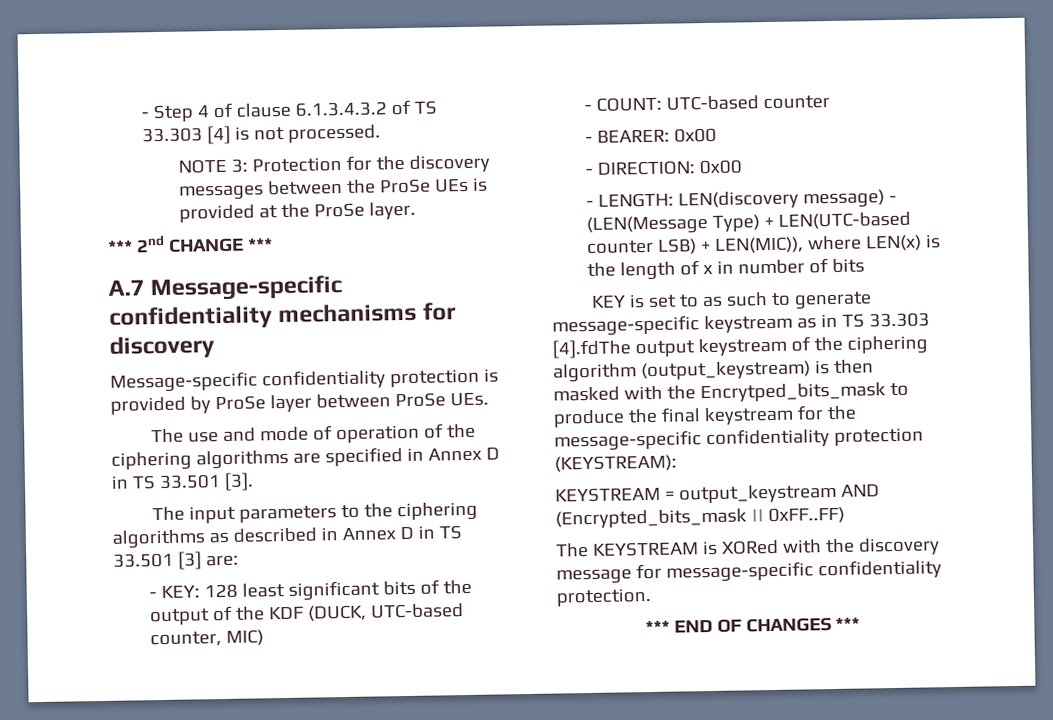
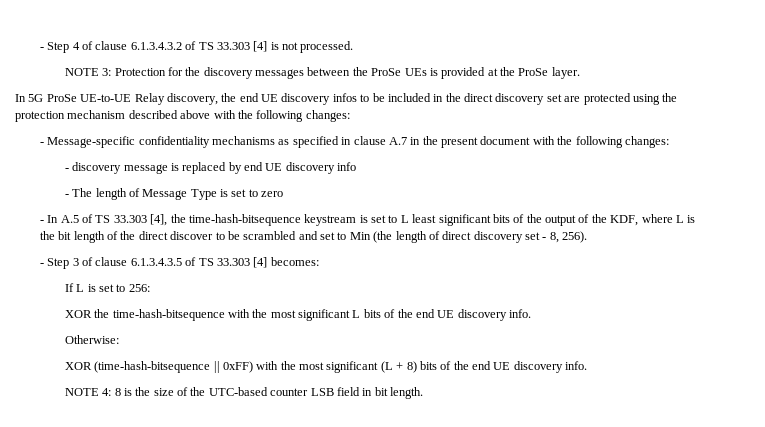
- *** 2nd CHANGE ***
- A.7 Message-specific confidentiality mechanisms for discovery
- Message-specific confidentiality protection is provided by ProSe layer between ProSe UEs.
- The use and mode of operation of the ciphering algorithms are specified in Annex D in TS 33.501 [3].
- The input parameters to the ciphering algorithms as described in Annex D in TS 33.501 [3] are:
- - KEY: 128 least significant bits of the output of the KDF (DUCK, UTC-based counter, MIC)
- - COUNT: UTC-based counter
- - BEARER: 0x00
- - DIRECTION: 0x00
- - LENGTH: LEN(discovery message) - (LEN(Message Type) + LEN(UTC-based counter LSB) + LEN(MIC)), where LEN(x) is the length of x in number of bits
- KEY is set to as such to generate message-specific keystream as in TS 33.303 [4].fdThe output keystream of the ciphering algorithm (output_keystream) is then masked with the Encrytped_bits_mask to produce the final keystream for the message-specific confidentiality protection (KEYSTREAM):
- KEYSTREAM = output_keystream AND (Encrypted_bits_mask || 0xFF..FF)
- The KEYSTREAM is XORed with the discovery message for message-specific confidentiality protection.
- *** END OF CHANGES ***
+ In 5G ProSe UE-to-UE Relay discovery, the end UE discovery infos to be included in the direct discovery set are protected using the protection mechanism described above with the following changes:
+ - Message-specific confidentiality mechanisms as specified in clause A.7 in the present document with the following changes:
+ - discovery message is replaced by end UE discovery info
+ - The length of Message Type is set to zero
+ - In A.5 of TS 33.303 [4], the time-hash-bitsequence keystream is set to L least significant bits of the output of the KDF, where L is the bit length of the direct discover to be scrambled and set to Min (the length of direct discovery set - 8, 256).
+ - Step 3 of clause 6.1.3.4.3.5 of TS 33.303 [4] becomes:
+ If L is set to 256:
+ XOR the time-hash-bitsequence with the most significant L bits of the end UE discovery info.
+ Otherwise:
+ XOR (time-hash-bitsequence || 0xFF) with the most significant (L + 8) bits of the end UE discovery info.
+ NOTE 4: 8 is the size of the UTC-based counter LSB field in bit length.

